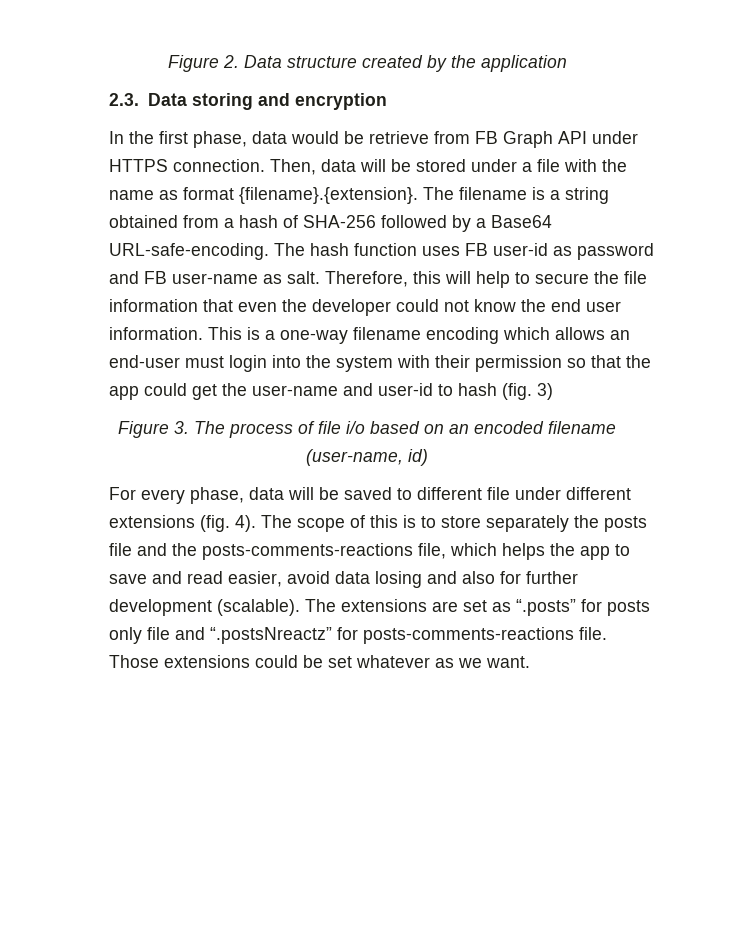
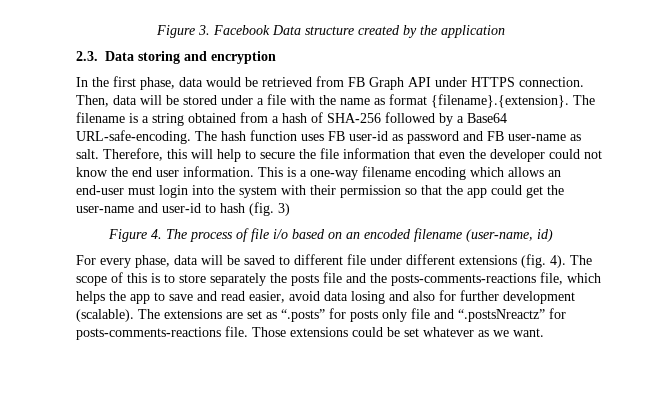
- Figure 2. Data structure created by the application
+ Figure 3. Facebook Data structure created by the application
- In the first phase, data would be retrieve from FB Graph API under HTTPS connection.
+ In the first phase, data would be retrieved from FB Graph API under HTTPS connection.
- Figure 3. The process of file i/o based on an encoded filename (user-name, id)
+ Figure 4. The process of file i/o based on an encoded filename (user-name, id)

